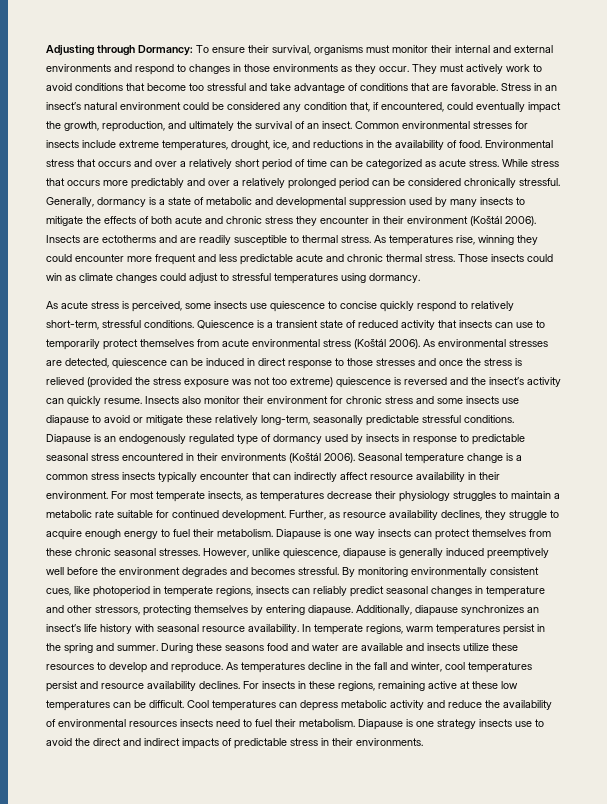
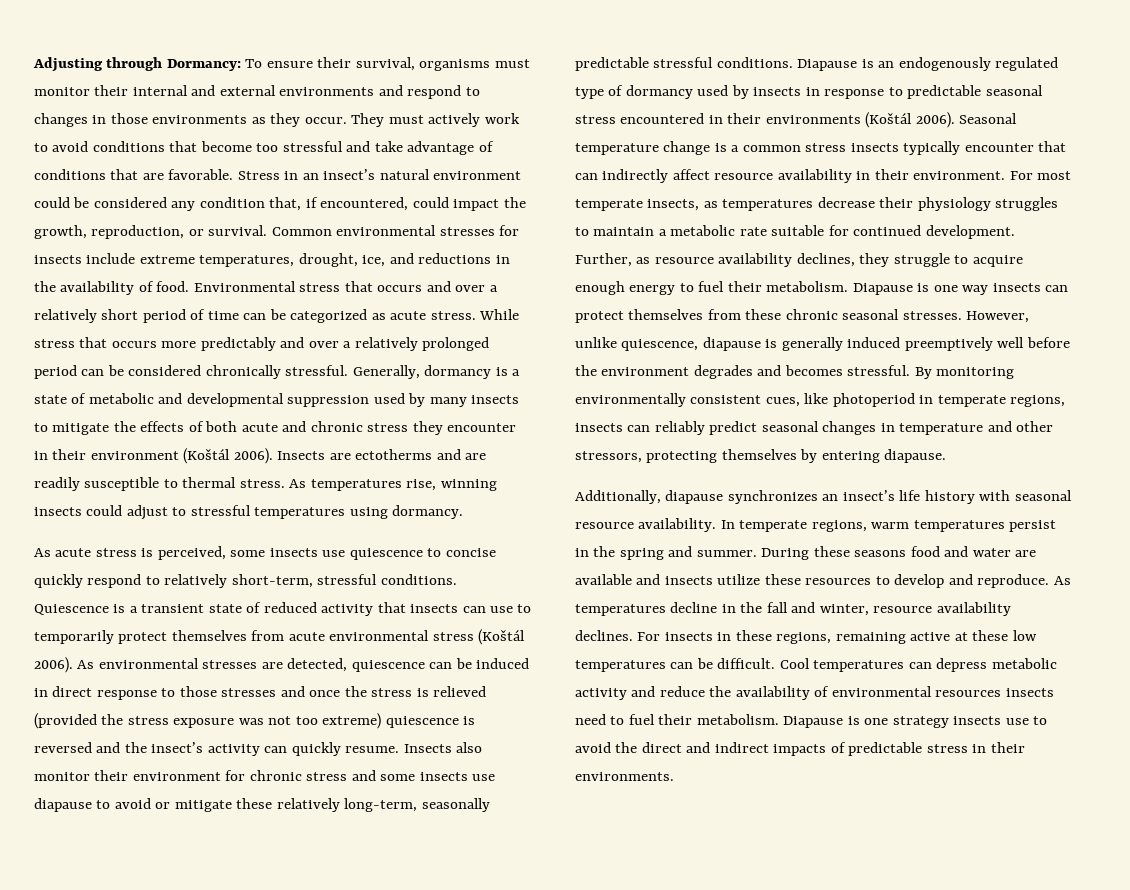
- Stress in an insect’s natural environment could be considered any condition that, if encountered, could eventually impact the growth, reproduction, and ultimately the survival of an insect.
+ Stress in an insect’s natural environment could be considered any condition that, if encountered, could impact the growth, reproduction, or survival.
- As temperatures rise, winning they could encounter more frequent and less predictable acute and chronic thermal stress. Those insects could win as climate changes could adjust to stressful temperatures using dormancy.
+ As temperatures rise, winning insects could adjust to stressful temperatures using dormancy.
- By monitoring environmentally consistent cues, like photoperiod in temperate regions, insects can reliably predict seasonal changes in temperature and other stressors, protecting themselves by entering diapause. Additionally, diapause synchronizes an insect’s life history with seasonal resource availability.
+ By monitoring environmentally consistent cues, like photoperiod in temperate regions, insects can reliably predict seasonal changes in temperature and other stressors, protecting themselves by entering diapause.
+ Additionally, diapause synchronizes an insect’s life history with seasonal resource availability.
- As temperatures decline in the fall and winter, cool temperatures persist and resource availability declines.
+ As temperatures decline in the fall and winter, resource availability declines.

